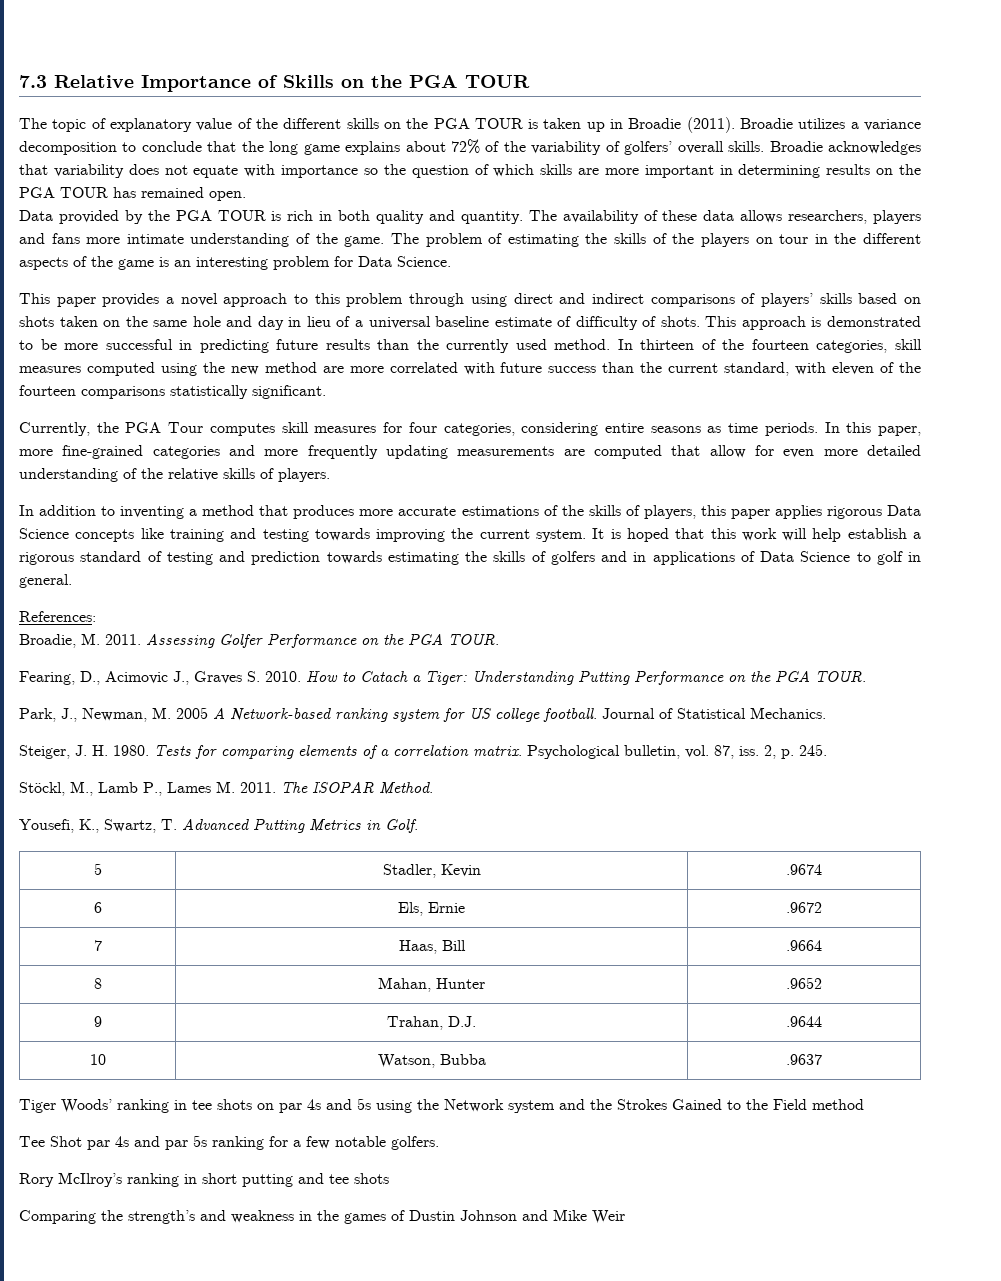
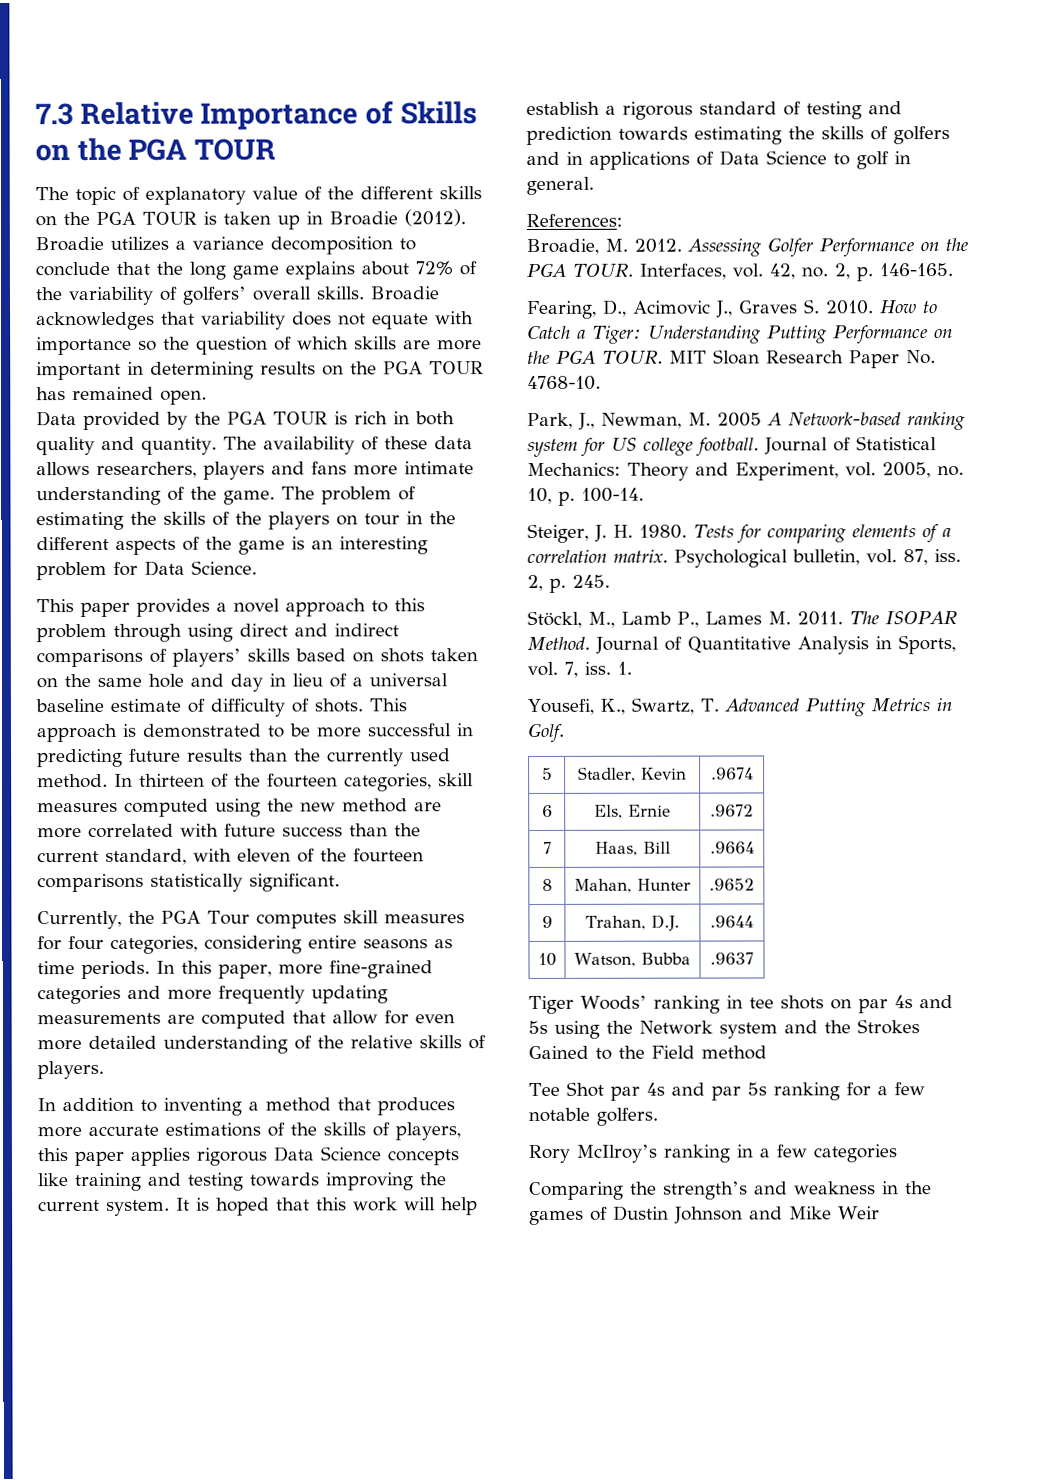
- The topic of explanatory value of the different skills on the PGA TOUR is taken up in Broadie (2011).
+ The topic of explanatory value of the different skills on the PGA TOUR is taken up in Broadie (2012).
- Broadie, M. 2011.
+ Broadie, M. 2012.
+ Interfaces, vol. 42, no. 2, p. 146-165.
- How to Catach a Tiger: Understanding Putting Performance on the PGA TOUR.
+ How to Catch a Tiger: Understanding Putting Performance on the PGA TOUR. MIT Sloan Research Paper No. 4768-10.
- Journal of Statistical Mechanics.
+ Journal of Statistical Mechanics: Theory and Experiment, vol. 2005, no. 10, p. 100-14.
+ Journal of Quantitative Analysis in Sports, vol. 7, iss. 1.
- Rory McIlroy’s ranking in short putting and tee shots
+ Rory McIlroy’s ranking in a few categories

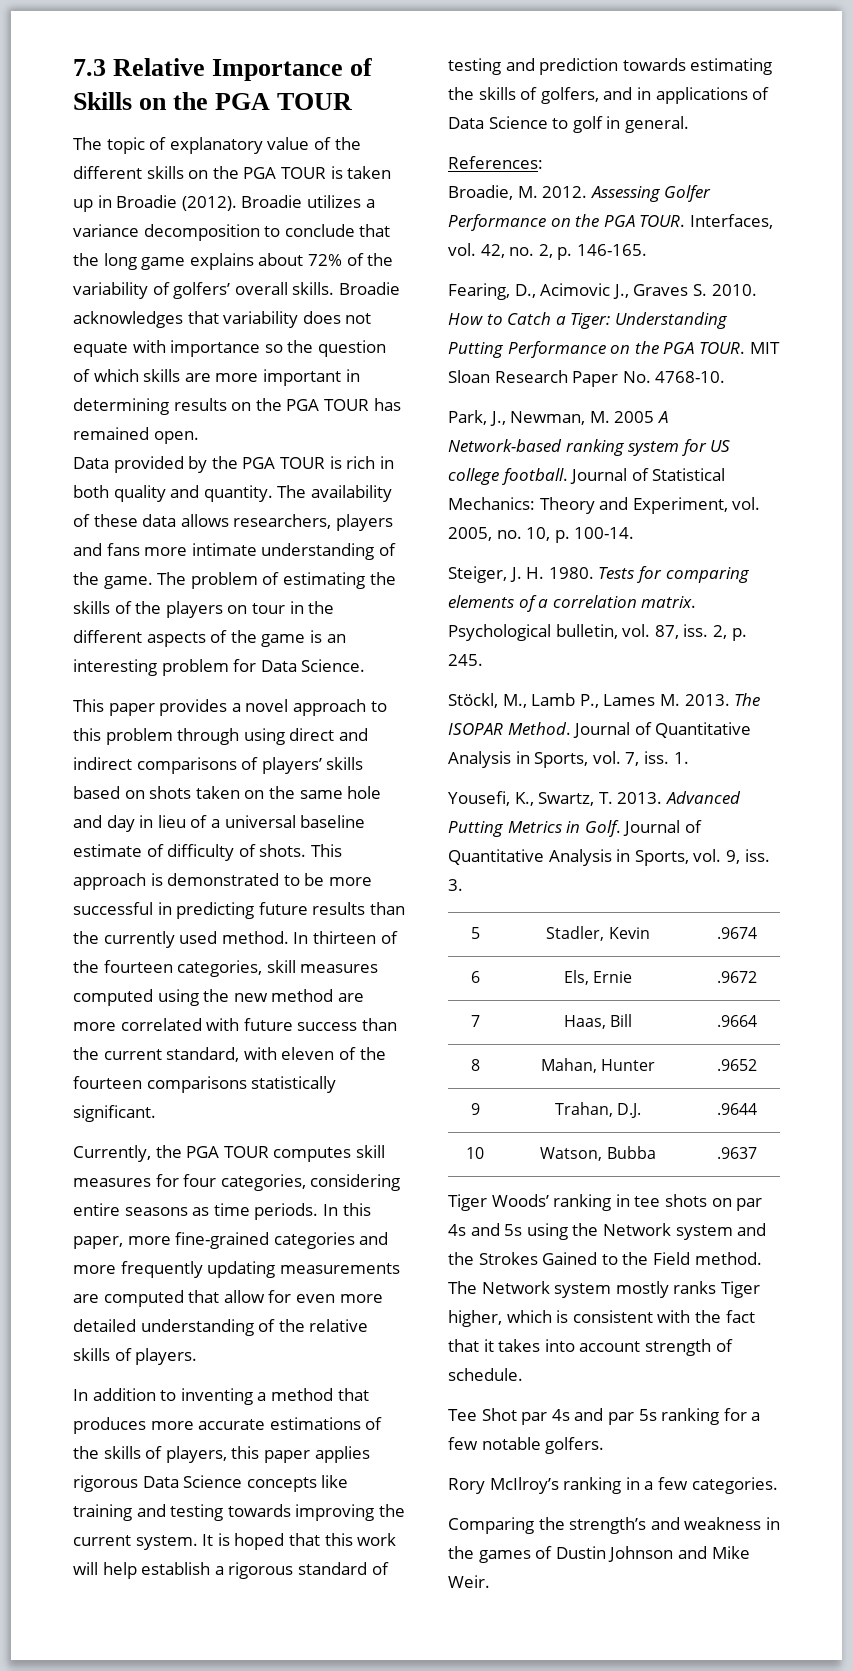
- Currently, the PGA Tour computes skill measures for four categories, considering entire seasons as time periods.
+ Currently, the PGA TOUR computes skill measures for four categories, considering entire seasons as time periods.
- It is hoped that this work will help establish a rigorous standard of testing and prediction towards estimating the skills of golfers and in applications of Data Science to golf in general.
+ It is hoped that this work will help establish a rigorous standard of testing and prediction towards estimating the skills of golfers, and in applications of Data Science to golf in general.
- Stöckl, M., Lamb P., Lames M. 2011.
+ Stöckl, M., Lamb P., Lames M. 2013.
- Yousefi, K., Swartz, T. Advanced Putting Metrics in Golf.
+ Yousefi, K., Swartz, T. 2013. Advanced Putting Metrics in Golf. Journal of Quantitative Analysis in Sports, vol. 9, iss. 3.
- Tiger Woods’ ranking in tee shots on par 4s and 5s using the Network system and the Strokes Gained to the Field method
+ Tiger Woods’ ranking in tee shots on par 4s and 5s using the Network system and the Strokes Gained to the Field method. The Network system mostly ranks Tiger higher, which is consistent with the fact that it takes into account strength of schedule.
- Rory McIlroy’s ranking in a few categories
+ Rory McIlroy’s ranking in a few categories.
- Comparing the strength’s and weakness in the games of Dustin Johnson and Mike Weir
+ Comparing the strength’s and weakness in the games of Dustin Johnson and Mike Weir.

